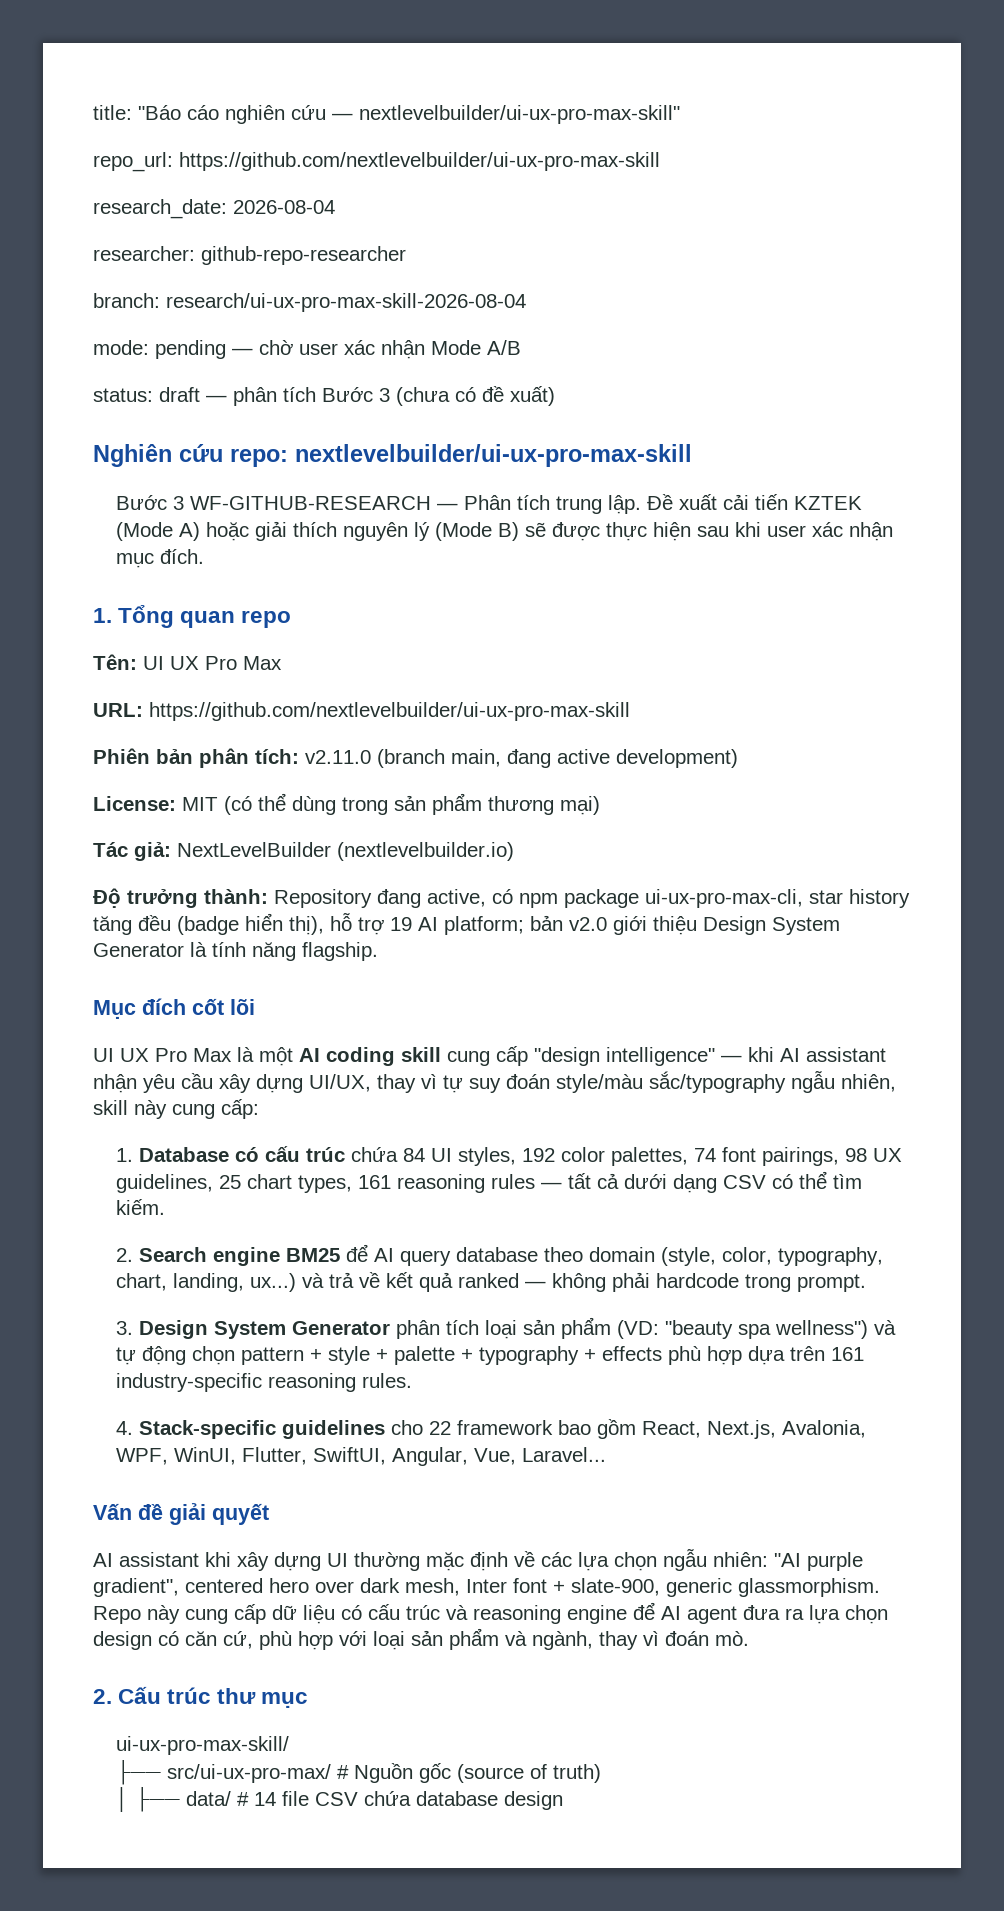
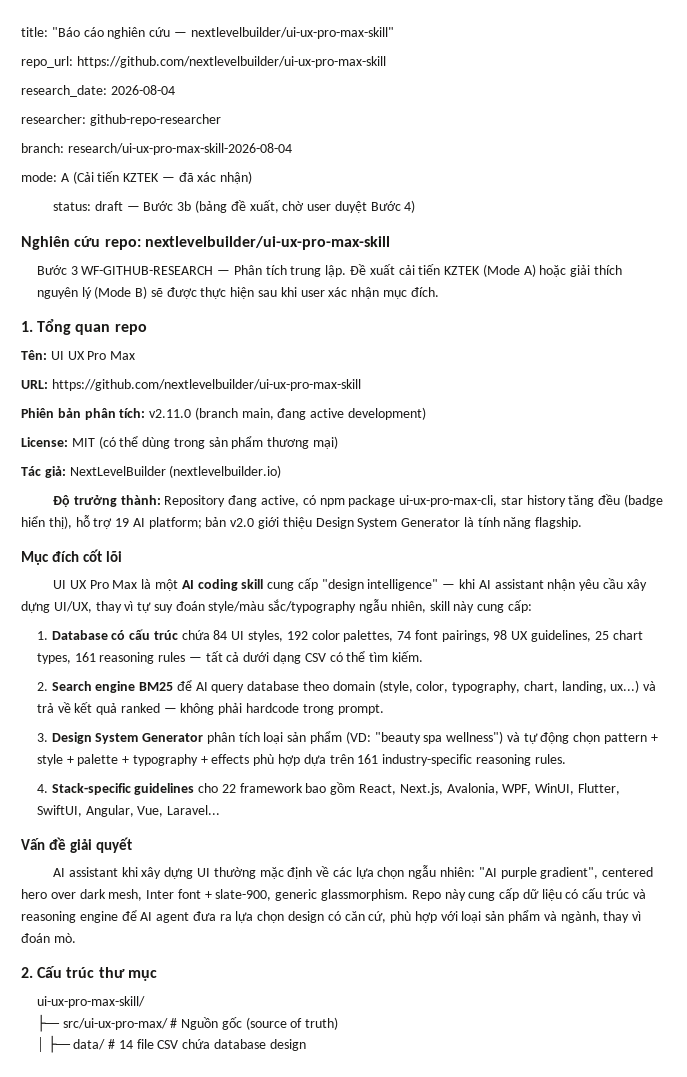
- mode: pending — chờ user xác nhận Mode A/B
- status: draft — phân tích Bước 3 (chưa có đề xuất)
+ mode: A (Cải tiến KZTEK — đã xác nhận)
+ status: draft — Bước 3b (bảng đề xuất, chờ user duyệt Bước 4)

